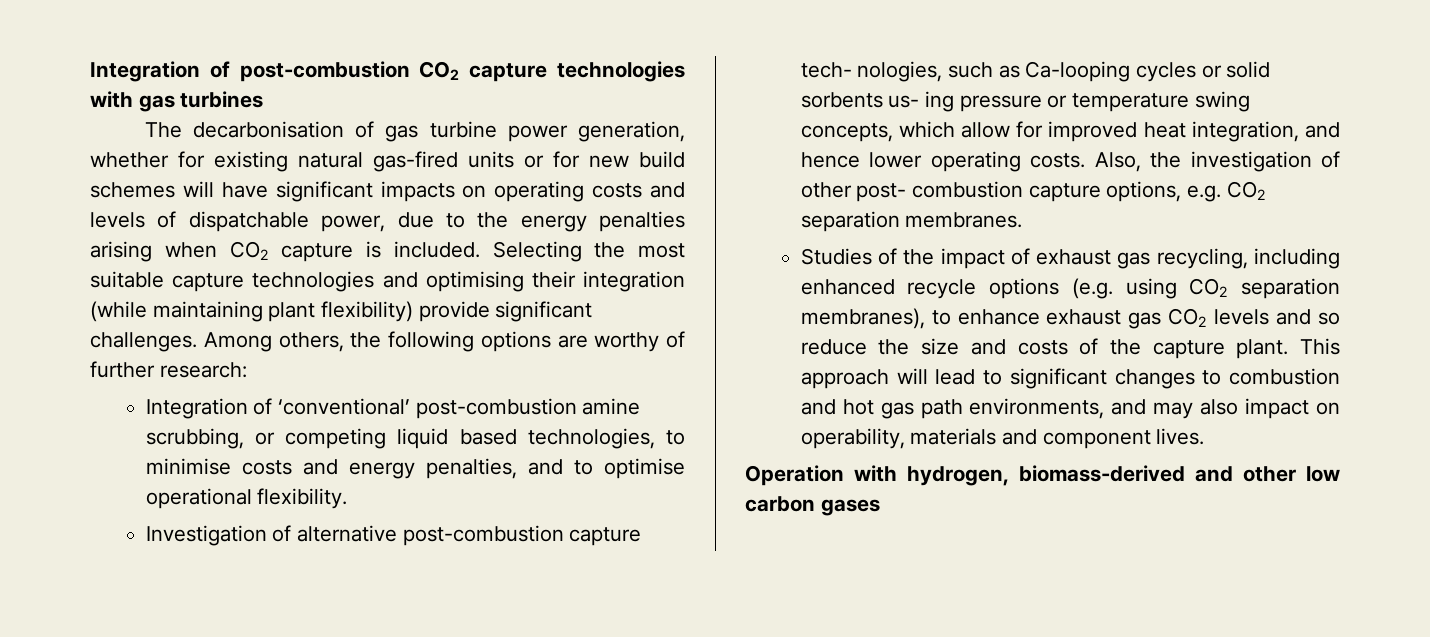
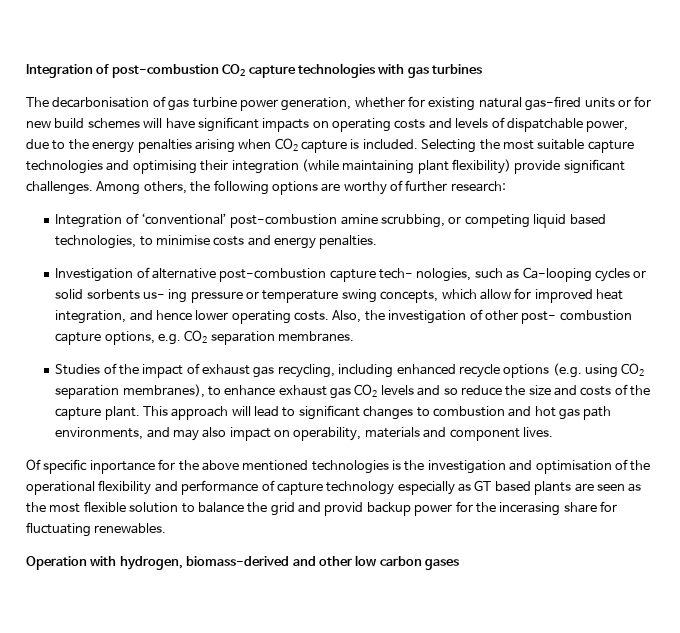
- Integration of ‘conventional’ post-combustion amine scrubbing, or competing liquid based technologies, to minimise costs and energy penalties, and to optimise operational flexibility.
+ Integration of ‘conventional’ post-combustion amine scrubbing, or competing liquid based technologies, to minimise costs and energy penalties.
+ Of specific inportance for the above mentioned technologies is the investigation and optimisation of the operational flexibility and performance of capture technology especially as GT based plants are seen as the most flexible solution to balance the grid and provid backup power for the incerasing share for fluctuating renewables.

